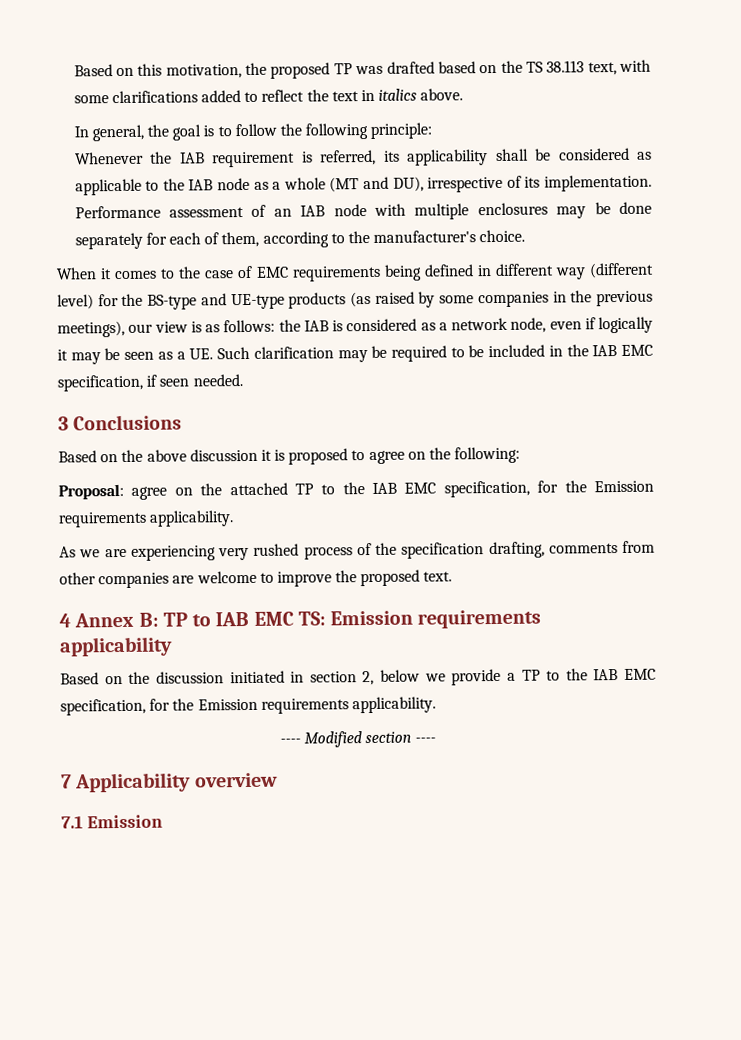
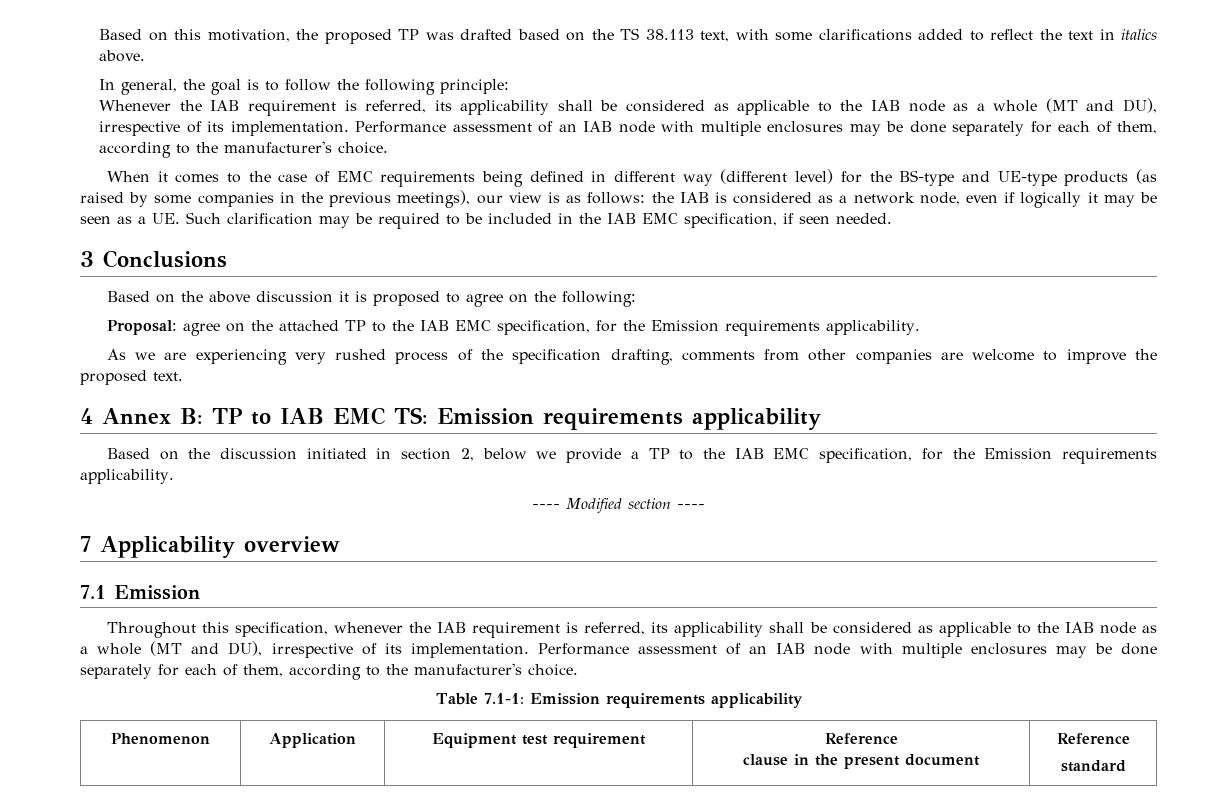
+ Throughout this specification, whenever the IAB requirement is referred, its applicability shall be considered as applicable to the IAB node as a whole (MT and DU), irrespective of its implementation. Performance assessment of an IAB node with multiple enclosures may be done separately for each of them, according to the manufacturer's choice.
+ Table 7.1-1: Emission requirements applicability
+ Phenomenon | Application | Equipment test requirement | Reference
+ clause in the present document | Reference
+ standard

